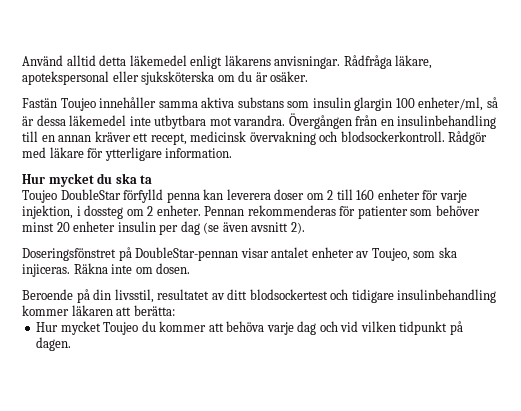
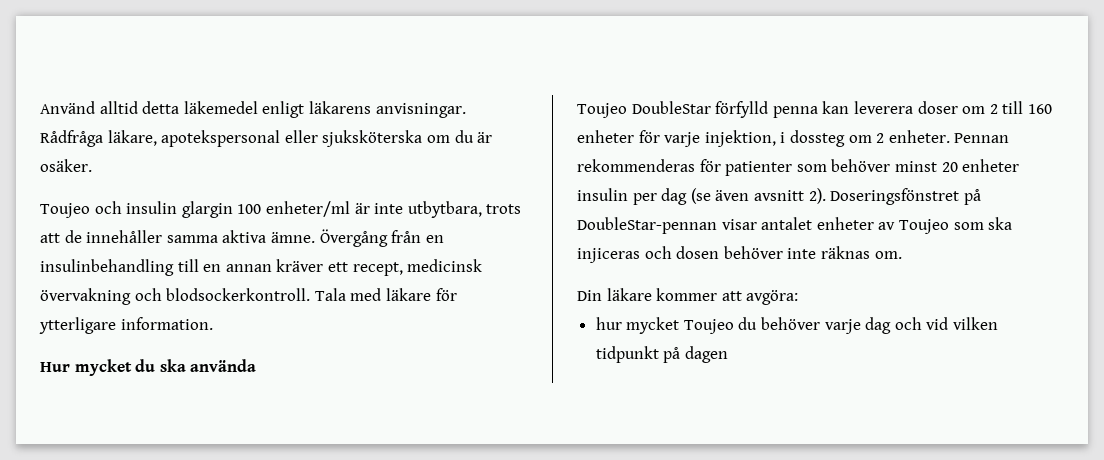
- Fastän Toujeo innehåller samma aktiva substans som insulin glargin 100 enheter/ml, så är dessa läkemedel inte utbytbara mot varandra. Övergången från en insulinbehandling till en annan kräver ett recept, medicinsk övervakning och blodsockerkontroll.
+ Toujeo och insulin glargin 100 enheter/ml är inte utbytbara, trots att de innehåller samma aktiva ämne. Övergång från en insulinbehandling till en annan kräver ett recept, medicinsk övervakning och blodsockerkontroll.
- Rådgör med läkare för ytterligare information.
+ Tala med läkare för ytterligare information.
- Hur mycket du ska ta
+ Hur mycket du ska använda
- Pennan rekommenderas för patienter som behöver minst 20 enheter insulin per dag (se även avsnitt 2).
- Doseringsfönstret på DoubleStar-pennan visar antalet enheter av Toujeo, som ska injiceras. Räkna inte om dosen.
- Beroende på din livsstil, resultatet av ditt blodsockertest och tidigare insulinbehandling kommer läkaren att berätta:
- Hur mycket Toujeo du kommer att behöva varje dag och vid vilken tidpunkt på dagen.
+ Pennan rekommenderas för patienter som behöver minst 20 enheter insulin per dag (se även avsnitt 2). Doseringsfönstret på DoubleStar-pennan visar antalet enheter av Toujeo som ska injiceras och dosen behöver inte räknas om.
+ Din läkare kommer att avgöra:
+ hur mycket Toujeo du behöver varje dag och vid vilken tidpunkt på dagen

